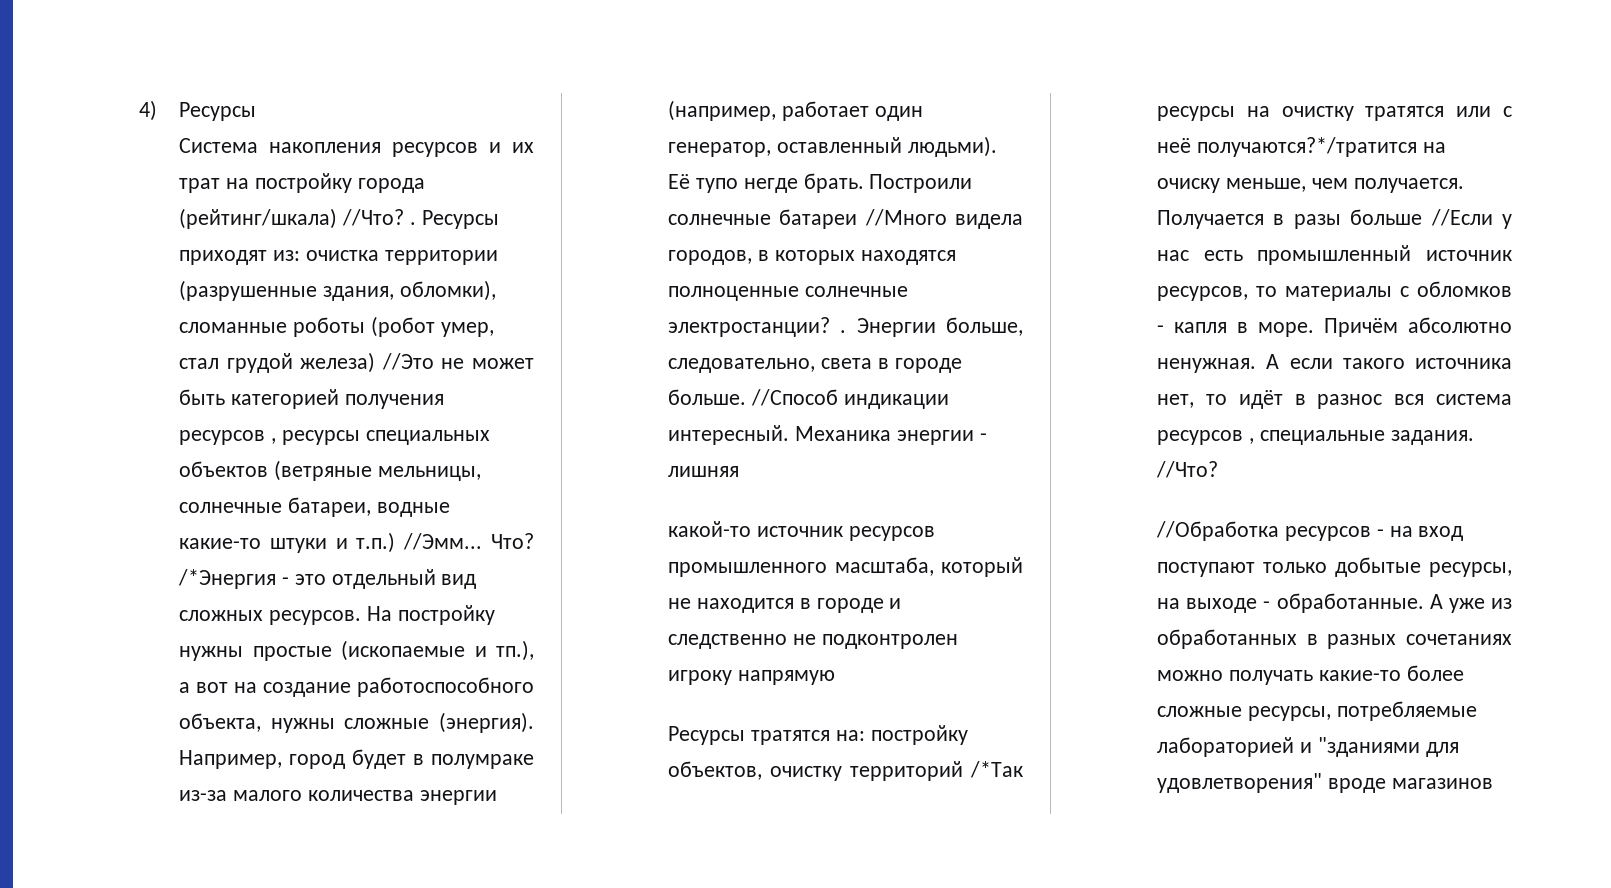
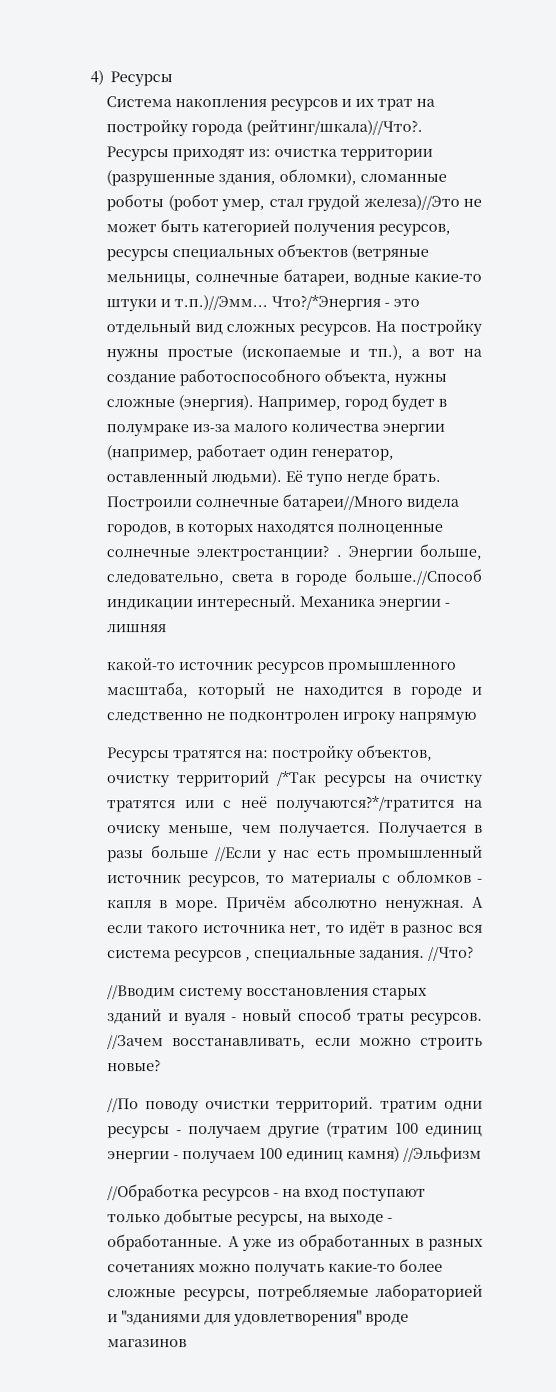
- Система накопления ресурсов и их трат на постройку города (рейтинг/шкала) //Что? .
+ Система накопления ресурсов и их трат на постройку города (рейтинг/шкала)//Что?.
- Ресурсы приходят из: очистка территории (разрушенные здания, обломки), сломанные роботы (робот умер, стал грудой железа) //Это не может быть категорией получения ресурсов , ресурсы специальных объектов (ветряные мельницы, солнечные батареи, водные какие-то штуки и т.п.) //Эмм... Что? /*Энергия - это отдельный вид сложных ресурсов.
+ Ресурсы приходят из: очистка территории (разрушенные здания, обломки), сломанные роботы (робот умер, стал грудой железа)//Это не может быть категорией получения ресурсов, ресурсы специальных объектов (ветряные мельницы, солнечные батареи, водные какие-то штуки и т.п.)//Эмм... Что?/*Энергия - это отдельный вид сложных ресурсов.
- Построили солнечные батареи //Много видела городов, в которых находятся полноценные солнечные электростанции? .
+ Построили солнечные батареи//Много видела городов, в которых находятся полноценные солнечные электростанции? .
- Энергии больше, следовательно, света в городе больше. //Способ индикации интересный.
+ Энергии больше, следовательно, света в городе больше.//Способ индикации интересный.
+ //Вводим систему восстановления старых зданий и вуаля - новый способ траты ресурсов. //Зачем восстанавливать, если можно строить новые?
+ //По поводу очистки территорий. тратим одни ресурсы - получаем другие (тратим 100 единиц энергии - получаем 100 единиц камня) //Эльфизм

